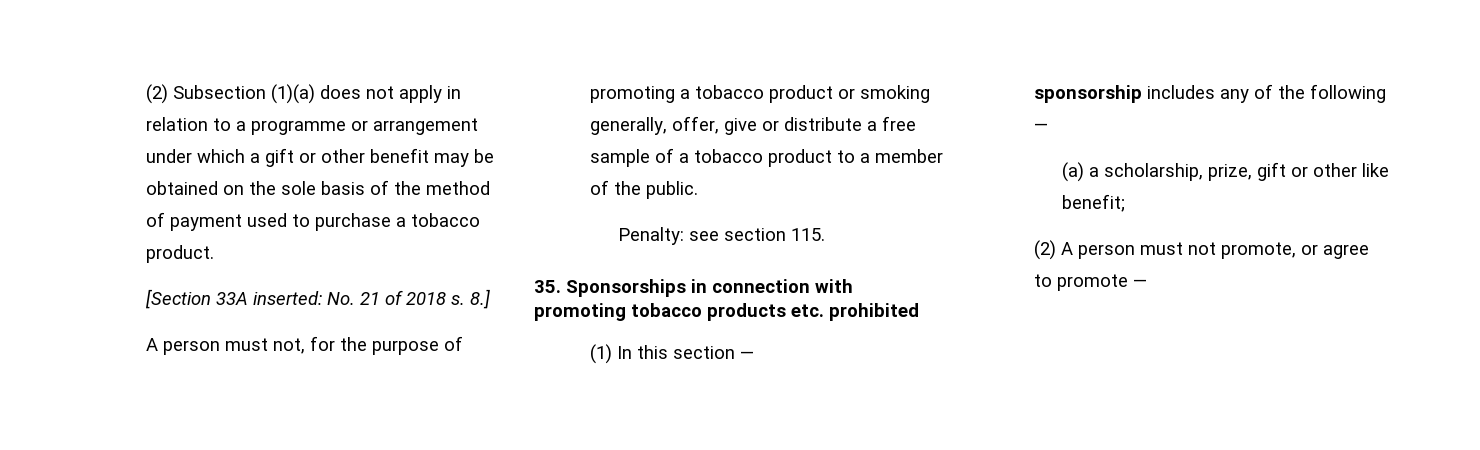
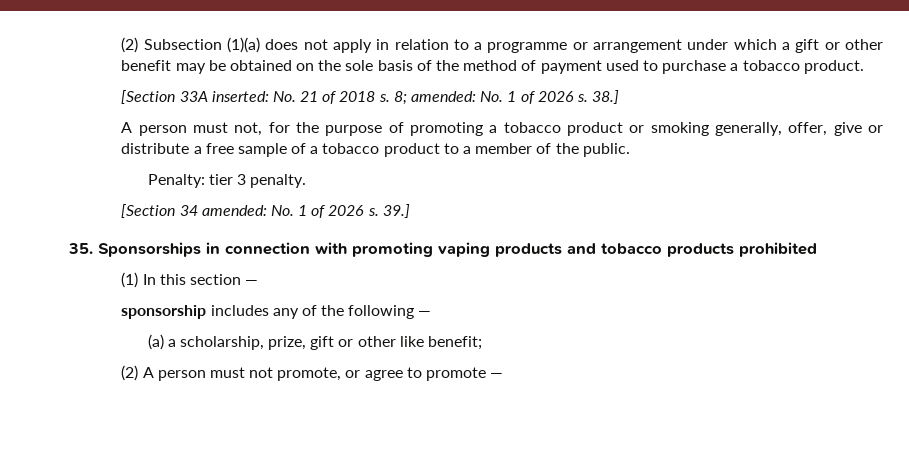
- 8.]
+ 8; amended: No. 1 of 2026 s. 38.]
- Penalty: see section 115.
+ Penalty: tier 3 penalty.
+ [Section 34 amended: No. 1 of 2026 s. 39.]
- 35. Sponsorships in connection with promoting tobacco products etc. prohibited
+ 35. Sponsorships in connection with promoting vaping products and tobacco products prohibited

